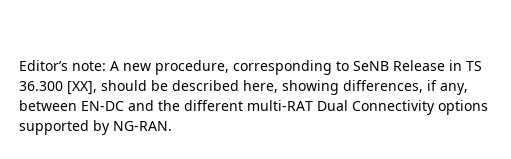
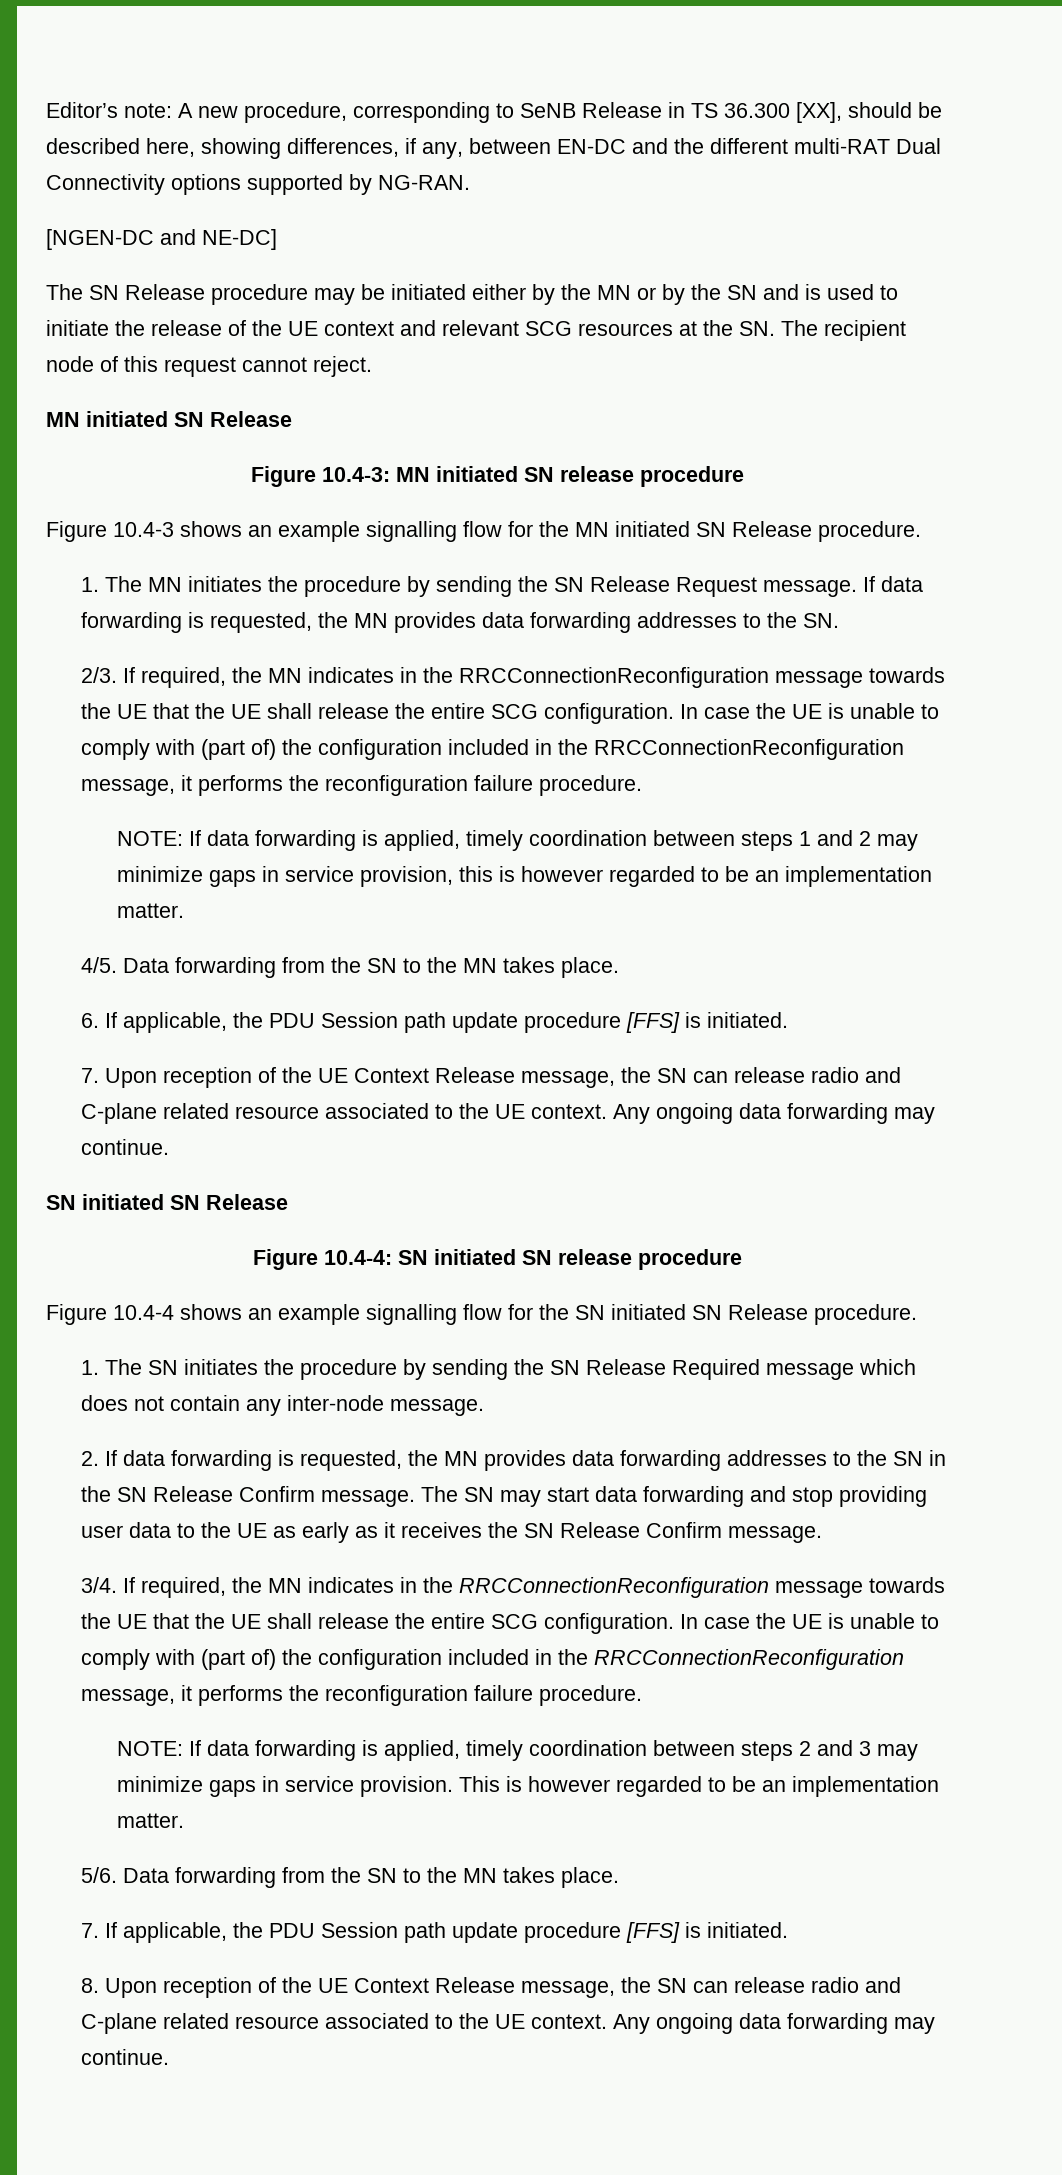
+ [NGEN-DC and NE-DC]
+ The SN Release procedure may be initiated either by the MN or by the SN and is used to initiate the release of the UE context and relevant SCG resources at the SN. The recipient node of this request cannot reject.
+ MN initiated SN Release
+ Figure 10.4-3: MN initiated SN release procedure
+ Figure 10.4-3 shows an example signalling flow for the MN initiated SN Release procedure.
+ 1. The MN initiates the procedure by sending the SN Release Request message. If data forwarding is requested, the MN provides data forwarding addresses to the SN.
+ 2/3. If required, the MN indicates in the RRCConnectionReconfiguration message towards the UE that the UE shall release the entire SCG configuration. In case the UE is unable to comply with (part of) the configuration included in the RRCConnectionReconfiguration message, it performs the reconfiguration failure procedure.
+ NOTE: If data forwarding is applied, timely coordination between steps 1 and 2 may minimize gaps in service provision, this is however regarded to be an implementation matter.
+ 4/5. Data forwarding from the SN to the MN takes place.
+ 6. If applicable, the PDU Session path update procedure [FFS] is initiated.
+ 7. Upon reception of the UE Context Release message, the SN can release radio and C-plane related resource associated to the UE context. Any ongoing data forwarding may continue.
+ SN initiated SN Release
+ Figure 10.4-4: SN initiated SN release procedure
+ Figure 10.4-4 shows an example signalling flow for the SN initiated SN Release procedure.
+ 1. The SN initiates the procedure by sending the SN Release Required message which does not contain any inter-node message.
+ 2. If data forwarding is requested, the MN provides data forwarding addresses to the SN in the SN Release Confirm message. The SN may start data forwarding and stop providing user data to the UE as early as it receives the SN Release Confirm message.
+ 3/4. If required, the MN indicates in the RRCConnectionReconfiguration message towards the UE that the UE shall release the entire SCG configuration. In case the UE is unable to comply with (part of) the configuration included in the RRCConnectionReconfiguration message, it performs the reconfiguration failure procedure.
+ NOTE: If data forwarding is applied, timely coordination between steps 2 and 3 may minimize gaps in service provision. This is however regarded to be an implementation matter.
+ 5/6. Data forwarding from the SN to the MN takes place.
+ 7. If applicable, the PDU Session path update procedure [FFS] is initiated.
+ 8. Upon reception of the UE Context Release message, the SN can release radio and C-plane related resource associated to the UE context. Any ongoing data forwarding may continue.

